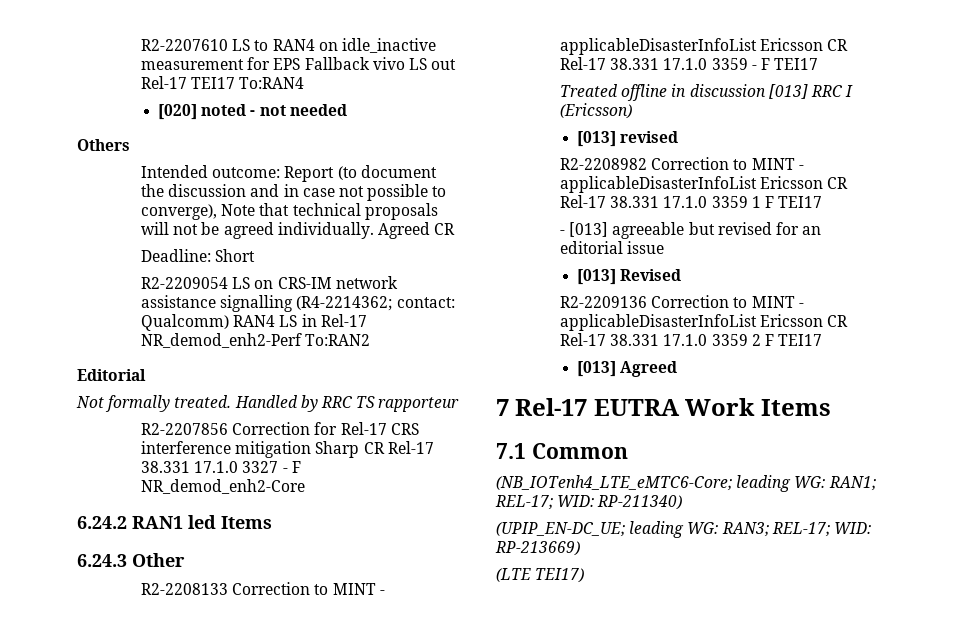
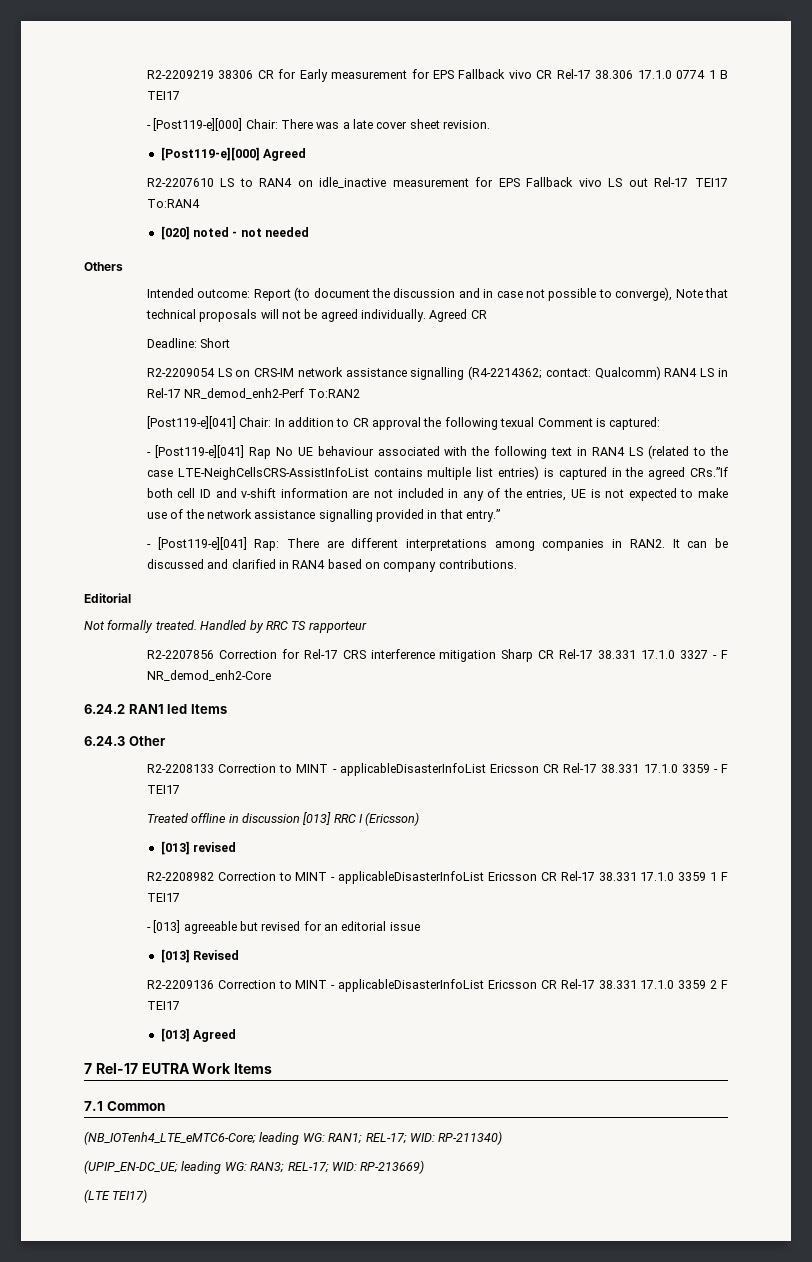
+ R2-2209219 38306 CR for Early measurement for EPS Fallback vivo CR Rel-17 38.306 17.1.0 0774 1 B TEI17
+ - [Post119-e][000] Chair: There was a late cover sheet revision.
+ [Post119-e][000] Agreed
+ [Post119-e][041] Chair: In addition to CR approval the following texual Comment is captured:
+ - [Post119-e][041] Rap No UE behaviour associated with the following text in RAN4 LS (related to the case LTE-NeighCellsCRS-AssistInfoList contains multiple list entries) is captured in the agreed CRs.”If both cell ID and v-shift information are not included in any of the entries, UE is not expected to make use of the network assistance signalling provided in that entry.”
+ - [Post119-e][041] Rap: There are different interpretations among companies in RAN2. It can be discussed and clarified in RAN4 based on company contributions.

